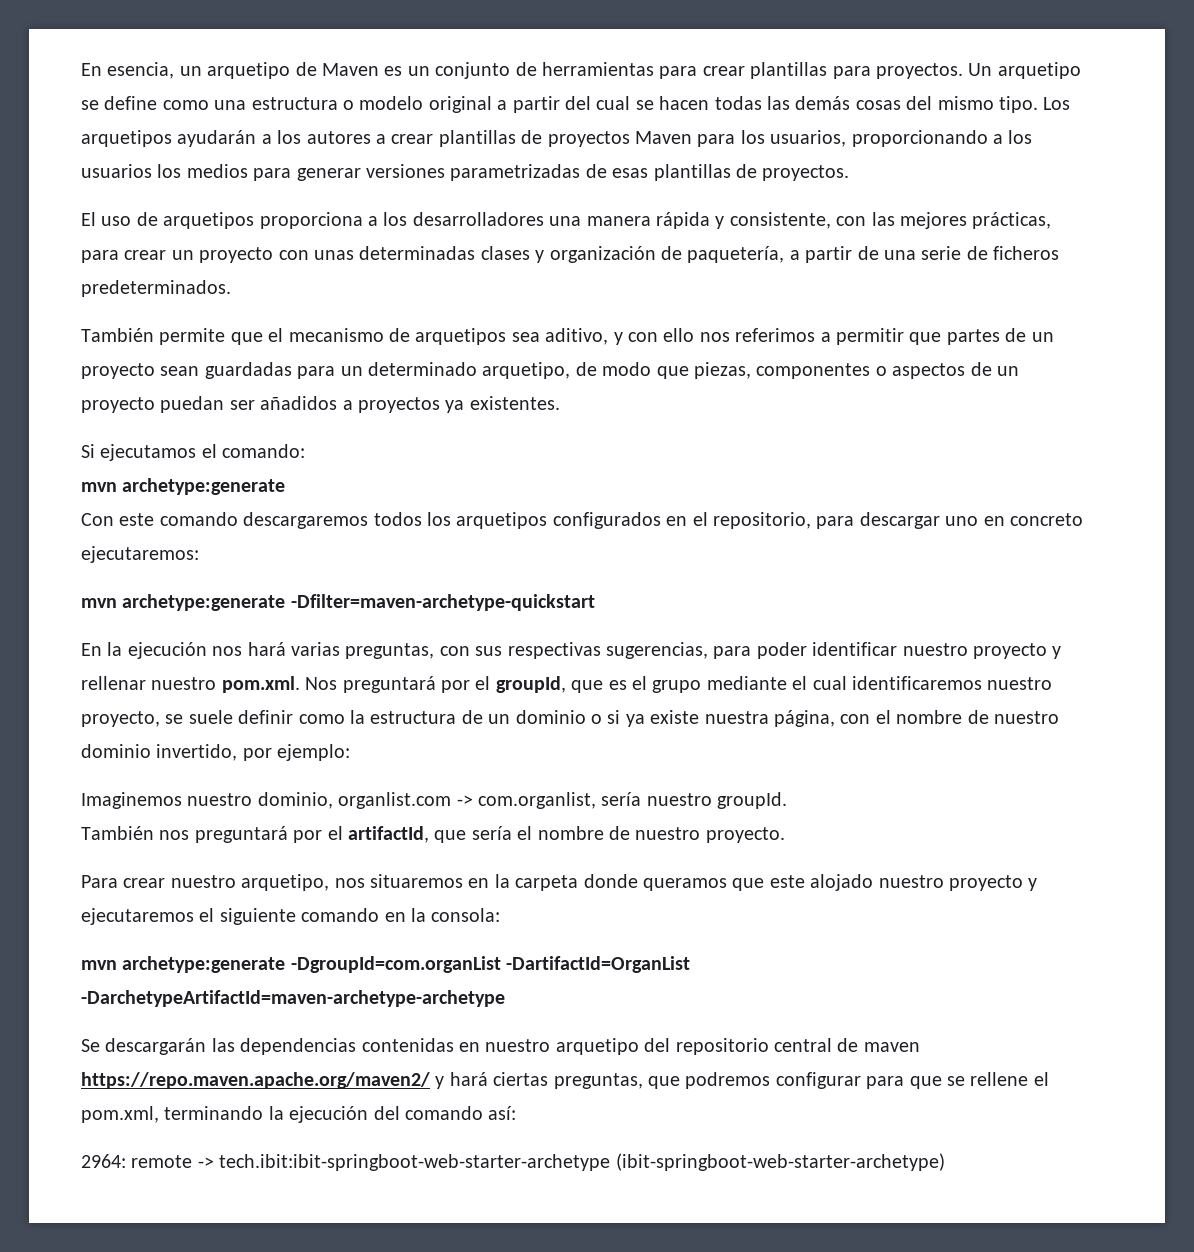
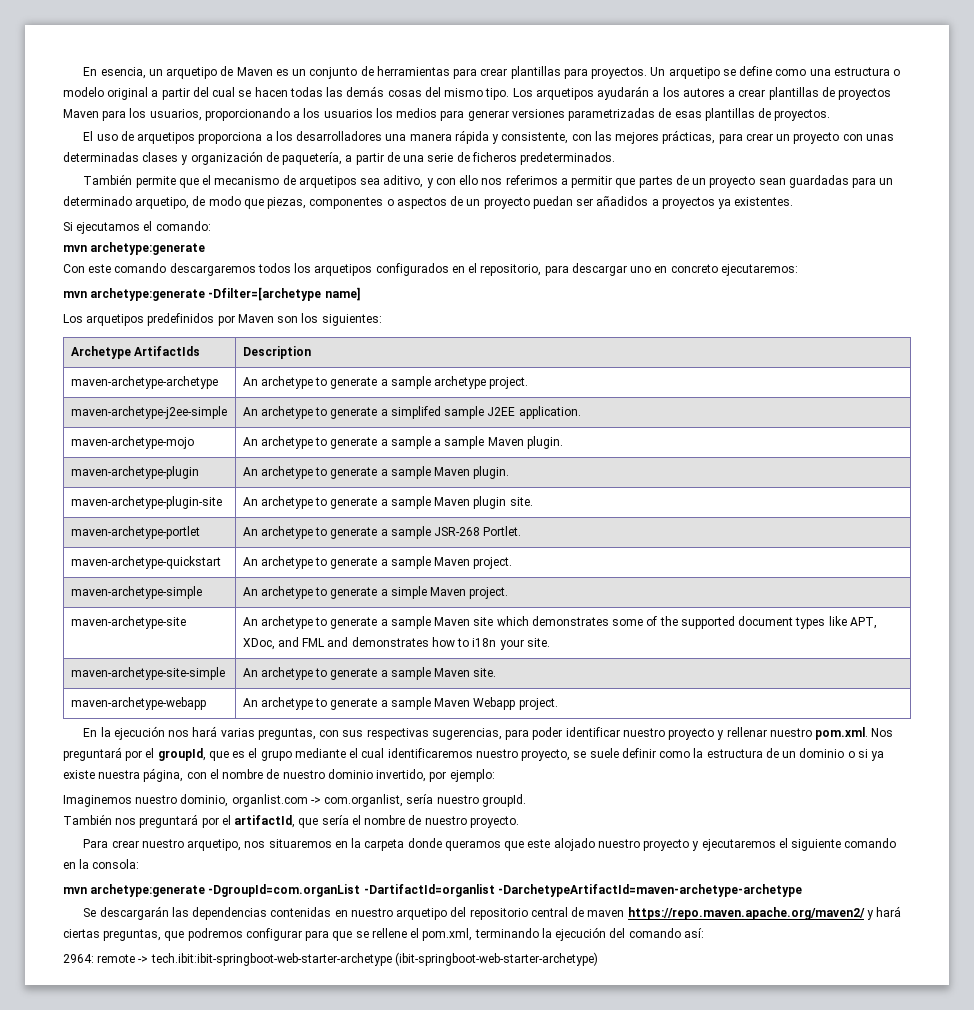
- mvn archetype:generate -Dfilter=maven-archetype-quickstart
+ mvn archetype:generate -Dfilter=[archetype name]
+ Los arquetipos predefinidos por Maven son los siguientes:
+ Archetype ArtifactIds | Description
+ maven-archetype-archetype | An archetype to generate a sample archetype project.
+ maven-archetype-j2ee-simple | An archetype to generate a simplifed sample J2EE application.
+ maven-archetype-mojo | An archetype to generate a sample a sample Maven plugin.
+ maven-archetype-plugin | An archetype to generate a sample Maven plugin.
+ maven-archetype-plugin-site | An archetype to generate a sample Maven plugin site.
+ maven-archetype-portlet | An archetype to generate a sample JSR-268 Portlet.
+ maven-archetype-quickstart | An archetype to generate a sample Maven project.
+ maven-archetype-simple | An archetype to generate a simple Maven project.
+ maven-archetype-site | An archetype to generate a sample Maven site which demonstrates some of the supported document types like APT, XDoc, and FML and demonstrates how to i18n your site.
+ maven-archetype-site-simple | An archetype to generate a sample Maven site.
+ maven-archetype-webapp | An archetype to generate a sample Maven Webapp project.
- mvn archetype:generate -DgroupId=com.organList -DartifactId=OrganList -DarchetypeArtifactId=maven-archetype-archetype
+ mvn archetype:generate -DgroupId=com.organList -DartifactId=organlist -DarchetypeArtifactId=maven-archetype-archetype

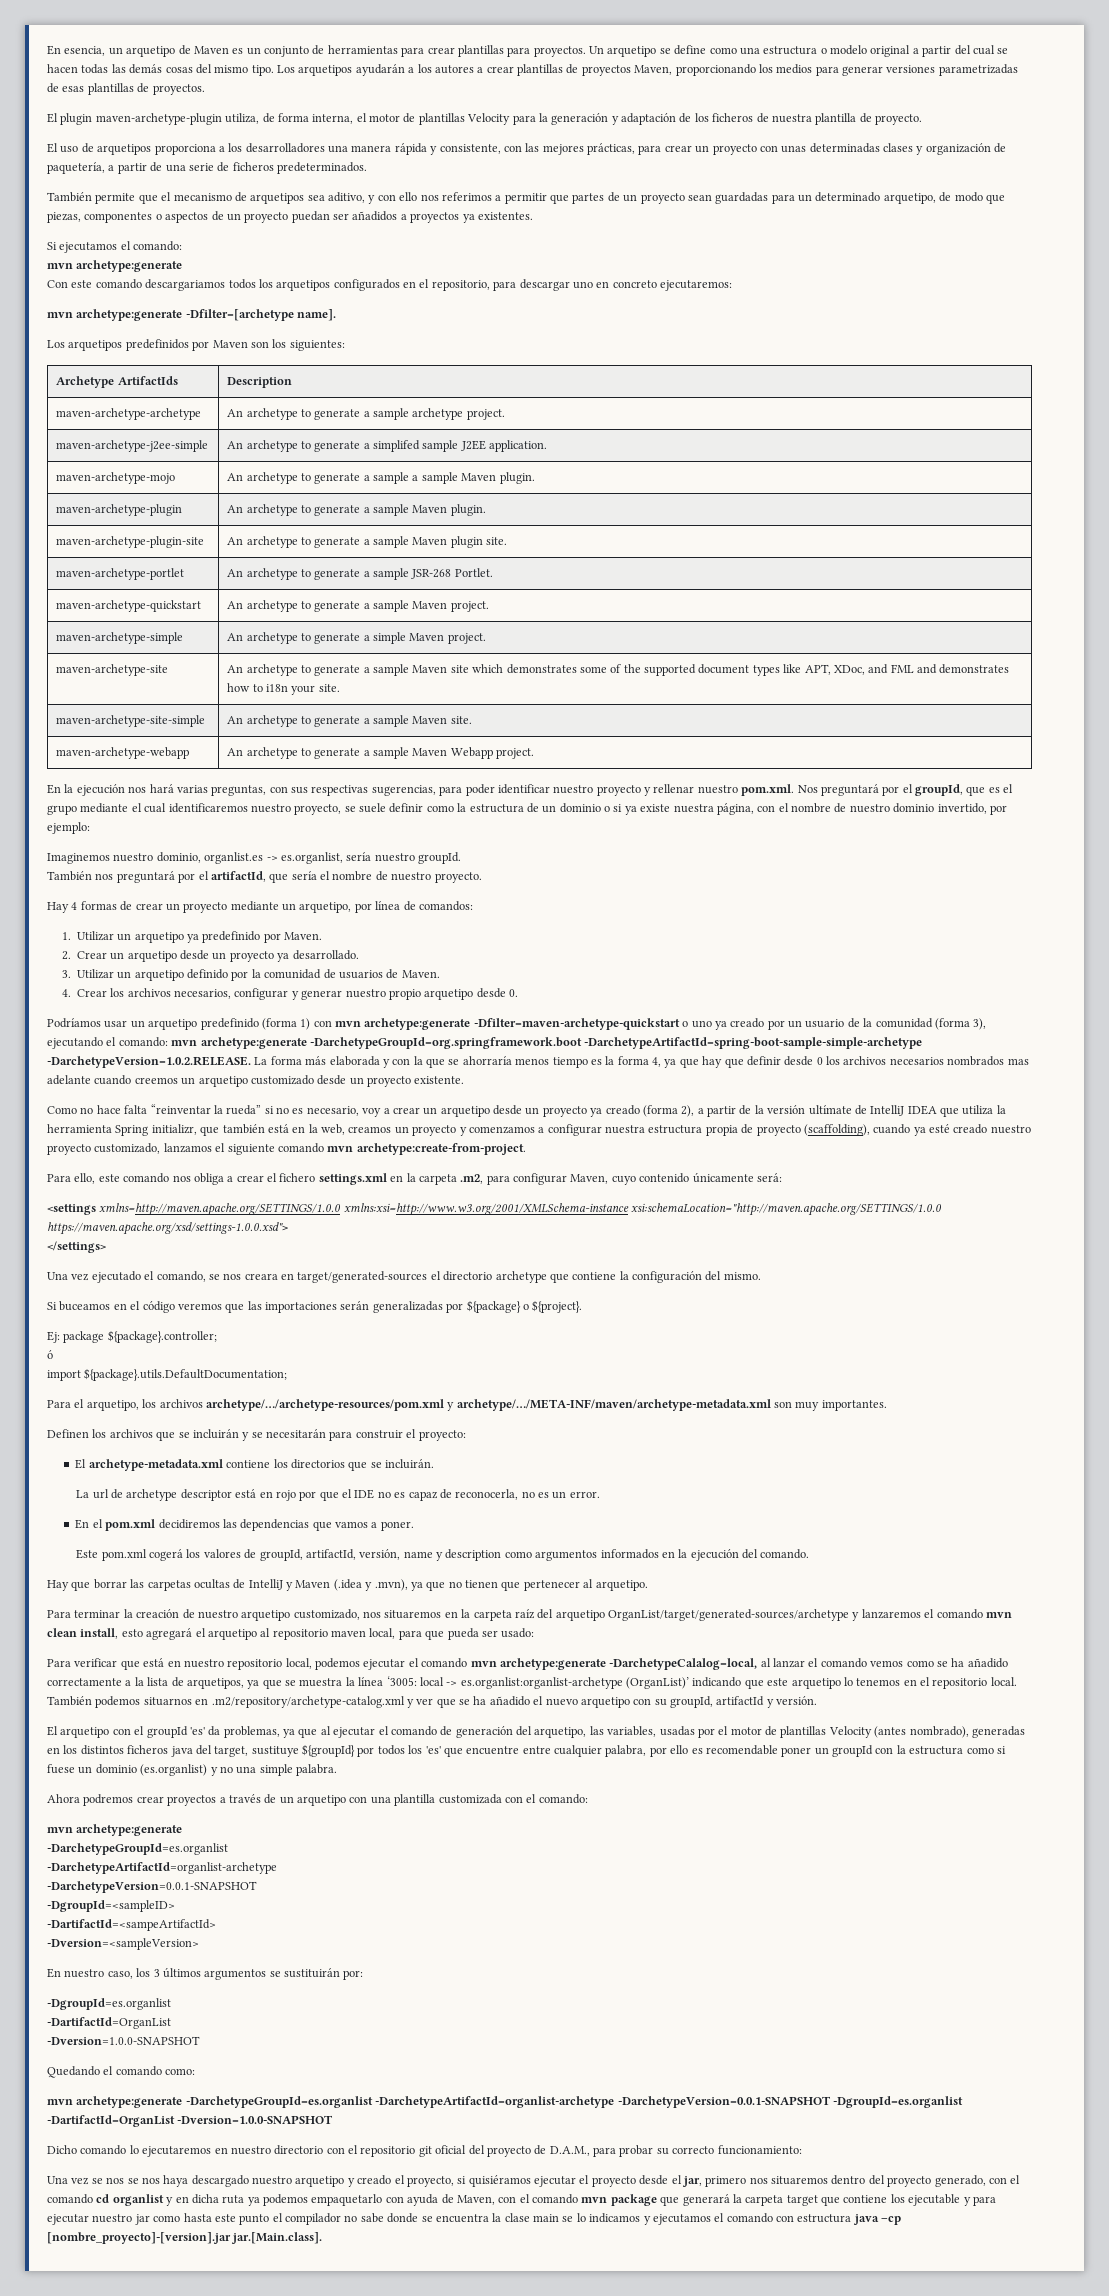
- Los arquetipos ayudarán a los autores a crear plantillas de proyectos Maven para los usuarios, proporcionando a los usuarios los medios para generar versiones parametrizadas de esas plantillas de proyectos.
+ Los arquetipos ayudarán a los autores a crear plantillas de proyectos Maven, proporcionando los medios para generar versiones parametrizadas de esas plantillas de proyectos.
+ El plugin maven-archetype-plugin utiliza, de forma interna, el motor de plantillas Velocity para la generación y adaptación de los ficheros de nuestra plantilla de proyecto.
- Con este comando descargaremos todos los arquetipos configurados en el repositorio, para descargar uno en concreto ejecutaremos:
+ Con este comando descargariamos todos los arquetipos configurados en el repositorio, para descargar uno en concreto ejecutaremos:
- mvn archetype:generate -Dfilter=[archetype name]
+ mvn archetype:generate -Dfilter=[archetype name].
- Imaginemos nuestro dominio, organlist.com -> com.organlist, sería nuestro groupId.
+ Imaginemos nuestro dominio, organlist.es -> es.organlist, sería nuestro groupId.
- Para crear nuestro arquetipo, nos situaremos en la carpeta donde queramos que este alojado nuestro proyecto y ejecutaremos el siguiente comando en la consola:
- mvn archetype:generate -DgroupId=com.organList -DartifactId=organlist -DarchetypeArtifactId=maven-archetype-archetype
- Se descargarán las dependencias contenidas en nuestro arquetipo del repositorio central de maven https://repo.maven.apache.org/maven2/ y hará ciertas preguntas, que podremos configurar para que se rellene el pom.xml, terminando la ejecución del comando así:
- 2964: remote -> tech.ibit:ibit-springboot-web-starter-archetype (ibit-springboot-web-starter-archetype)
+ Hay 4 formas de crear un proyecto mediante un arquetipo, por línea de comandos:
+ 1. Utilizar un arquetipo ya predefinido por Maven.
+ 2. Crear un arquetipo desde un proyecto ya desarrollado.
+ 3. Utilizar un arquetipo definido por la comunidad de usuarios de Maven.
+ 4. Crear los archivos necesarios, configurar y generar nuestro propio arquetipo desde 0.
+ Podríamos usar un arquetipo predefinido (forma 1) con mvn archetype:generate -Dfilter=maven-archetype-quickstart o uno ya creado por un usuario de la comunidad (forma 3), ejecutando el comando: mvn archetype:generate -DarchetypeGroupId=org.springframework.boot -DarchetypeArtifactId=spring-boot-sample-simple-archetype -DarchetypeVersion=1.0.2.RELEASE. La forma más elaborada y con la que se ahorraría menos tiempo es la forma 4, ya que hay que definir desde 0 los archivos necesarios nombrados mas adelante cuando creemos un arquetipo customizado desde un proyecto existente.
+ Como no hace falta “reinventar la rueda” si no es necesario, voy a crear un arquetipo desde un proyecto ya creado (forma 2), a partir de la versión ultímate de IntelliJ IDEA que utiliza la herramienta Spring initializr, que también está en la web, creamos un proyecto y comenzamos a configurar nuestra estructura propia de proyecto (scaffolding), cuando ya esté creado nuestro proyecto customizado, lanzamos el siguiente comando mvn archetype:create-from-project.
+ Para ello, este comando nos obliga a crear el fichero settings.xml en la carpeta .m2, para configurar Maven, cuyo contenido únicamente será:
+ <settings xmlns=http://maven.apache.org/SETTINGS/1.0.0 xmlns:xsi=http://www.w3.org/2001/XMLSchema-instance xsi:schemaLocation="http://maven.apache.org/SETTINGS/1.0.0 https://maven.apache.org/xsd/settings-1.0.0.xsd">
+ </settings>
+ Una vez ejecutado el comando, se nos creara en target/generated-sources el directorio archetype que contiene la configuración del mismo.
+ Si buceamos en el código veremos que las importaciones serán generalizadas por ${package} o ${project}.
+ Ej: package ${package}.controller;
+ ó
+ import ${package}.utils.DefaultDocumentation;
+ Para el arquetipo, los archivos archetype/…/archetype-resources/pom.xml y archetype/…/META-INF/maven/archetype-metadata.xml son muy importantes.
+ Definen los archivos que se incluirán y se necesitarán para construir el proyecto:
+ El archetype-metadata.xml contiene los directorios que se incluirán.
+ La url de archetype descriptor está en rojo por que el IDE no es capaz de reconocerla, no es un error.
+ En el pom.xml decidiremos las dependencias que vamos a poner.
+ Este pom.xml cogerá los valores de groupId, artifactId, versión, name y description como argumentos informados en la ejecución del comando.
+ Hay que borrar las carpetas ocultas de IntelliJ y Maven (.idea y .mvn), ya que no tienen que pertenecer al arquetipo.
+ Para terminar la creación de nuestro arquetipo customizado, nos situaremos en la carpeta raíz del arquetipo OrganList/target/generated-sources/archetype y lanzaremos el comando mvn clean install, esto agregará el arquetipo al repositorio maven local, para que pueda ser usado:
+ Para verificar que está en nuestro repositorio local, podemos ejecutar el comando mvn archetype:generate -DarchetypeCalalog=local, al lanzar el comando vemos como se ha añadido correctamente a la lista de arquetipos, ya que se muestra la línea ‘3005: local -> es.organlist:organlist-archetype (OrganList)’ indicando que este arquetipo lo tenemos en el repositorio local. También podemos situarnos en .m2/repository/archetype-catalog.xml y ver que se ha añadido el nuevo arquetipo con su groupId, artifactId y versión.
+ El arquetipo con el groupId 'es' da problemas, ya que al ejecutar el comando de generación del arquetipo, las variables, usadas por el motor de plantillas Velocity (antes nombrado), generadas en los distintos ficheros java del target, sustituye ${groupId} por todos los 'es' que encuentre entre cualquier palabra, por ello es recomendable poner un groupId con la estructura como si fuese un dominio (es.organlist) y no una simple palabra.
+ Ahora podremos crear proyectos a través de un arquetipo con una plantilla customizada con el comando:
+ mvn archetype:generate
+ -DarchetypeGroupId=es.organlist
+ -DarchetypeArtifactId=organlist-archetype
+ -DarchetypeVersion=0.0.1-SNAPSHOT
+ -DgroupId=<sampleID>
+ -DartifactId=<sampeArtifactId>
+ -Dversion=<sampleVersion>
+ En nuestro caso, los 3 últimos argumentos se sustituirán por:
+ -DgroupId=es.organlist
+ -DartifactId=OrganList
+ -Dversion=1.0.0-SNAPSHOT
+ Quedando el comando como:
+ mvn archetype:generate -DarchetypeGroupId=es.organlist -DarchetypeArtifactId=organlist-archetype -DarchetypeVersion=0.0.1-SNAPSHOT -DgroupId=es.organlist -DartifactId=OrganList -Dversion=1.0.0-SNAPSHOT
+ Dicho comando lo ejecutaremos en nuestro directorio con el repositorio git oficial del proyecto de D.A.M., para probar su correcto funcionamiento:
+ Una vez se nos se nos haya descargado nuestro arquetipo y creado el proyecto, si quisiéramos ejecutar el proyecto desde el jar, primero nos situaremos dentro del proyecto generado, con el comando cd organlist y en dicha ruta ya podemos empaquetarlo con ayuda de Maven, con el comando mvn package que generará la carpeta target que contiene los ejecutable y para ejecutar nuestro jar como hasta este punto el compilador no sabe donde se encuentra la clase main se lo indicamos y ejecutamos el comando con estructura java –cp [nombre_proyecto]-[version].jar jar.[Main.class].

